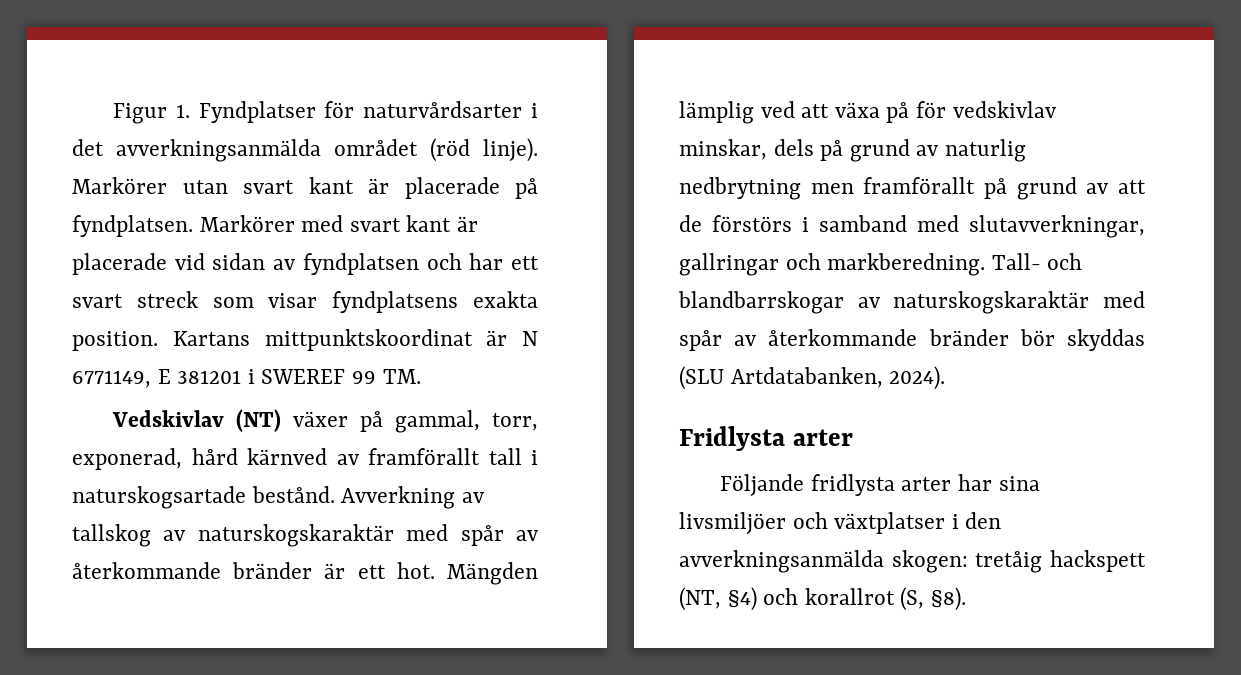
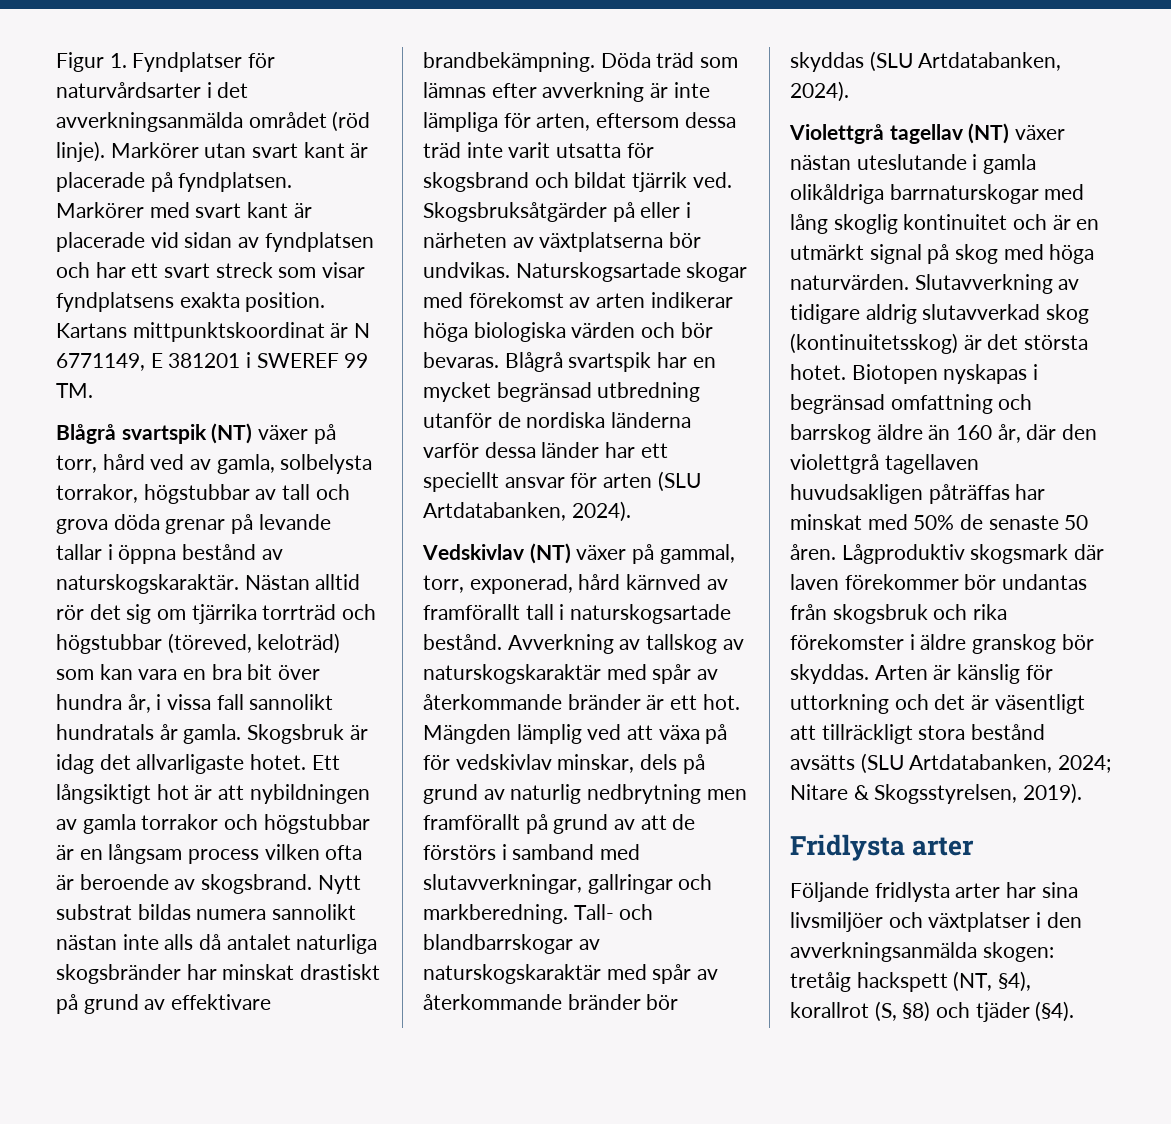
+ Blågrå svartspik (NT) växer på torr, hård ved av gamla, solbelysta torrakor, högstubbar av tall och grova döda grenar på levande tallar i öppna bestånd av naturskogskaraktär. Nästan alltid rör det sig om tjärrika torrträd och högstubbar (töreved, keloträd) som kan vara en bra bit över hundra år, i vissa fall sannolikt hundratals år gamla. Skogsbruk är idag det allvarligaste hotet. Ett långsiktigt hot är att nybildningen av gamla torrakor och högstubbar är en långsam process vilken ofta är beroende av skogsbrand. Nytt substrat bildas numera sannolikt nästan inte alls då antalet naturliga skogsbränder har minskat drastiskt på grund av effektivare brandbekämpning. Döda träd som lämnas efter avverkning är inte lämpliga för arten, eftersom dessa träd inte varit utsatta för skogsbrand och bildat tjärrik ved. Skogsbruksåtgärder på eller i närheten av växtplatserna bör undvikas. Naturskogsartade skogar med förekomst av arten indikerar höga biologiska värden och bör bevaras. Blågrå svartspik har en mycket begränsad utbredning utanför de nordiska länderna varför dessa länder har ett speciellt ansvar för arten (SLU Artdatabanken, 2024).
+ Violettgrå tagellav (NT) växer nästan uteslutande i gamla olikåldriga barrnaturskogar med lång skoglig kontinuitet och är en utmärkt signal på skog med höga naturvärden. Slutavverkning av tidigare aldrig slutavverkad skog (kontinuitetsskog) är det största hotet. Biotopen nyskapas i begränsad omfattning och barrskog äldre än 160 år, där den violettgrå tagellaven huvudsakligen påträffas har minskat med 50% de senaste 50 åren. Lågproduktiv skogsmark där laven förekommer bör undantas från skogsbruk och rika förekomster i äldre granskog bör skyddas. Arten är känslig för uttorkning och det är väsentligt att tillräckligt stora bestånd avsätts (SLU Artdatabanken, 2024; Nitare & Skogsstyrelsen, 2019).
- Följande fridlysta arter har sina livsmiljöer och växtplatser i den avverkningsanmälda skogen: tretåig hackspett (NT, §4) och korallrot (S, §8).
+ Följande fridlysta arter har sina livsmiljöer och växtplatser i den avverkningsanmälda skogen: tretåig hackspett (NT, §4), korallrot (S, §8) och tjäder (§4).

